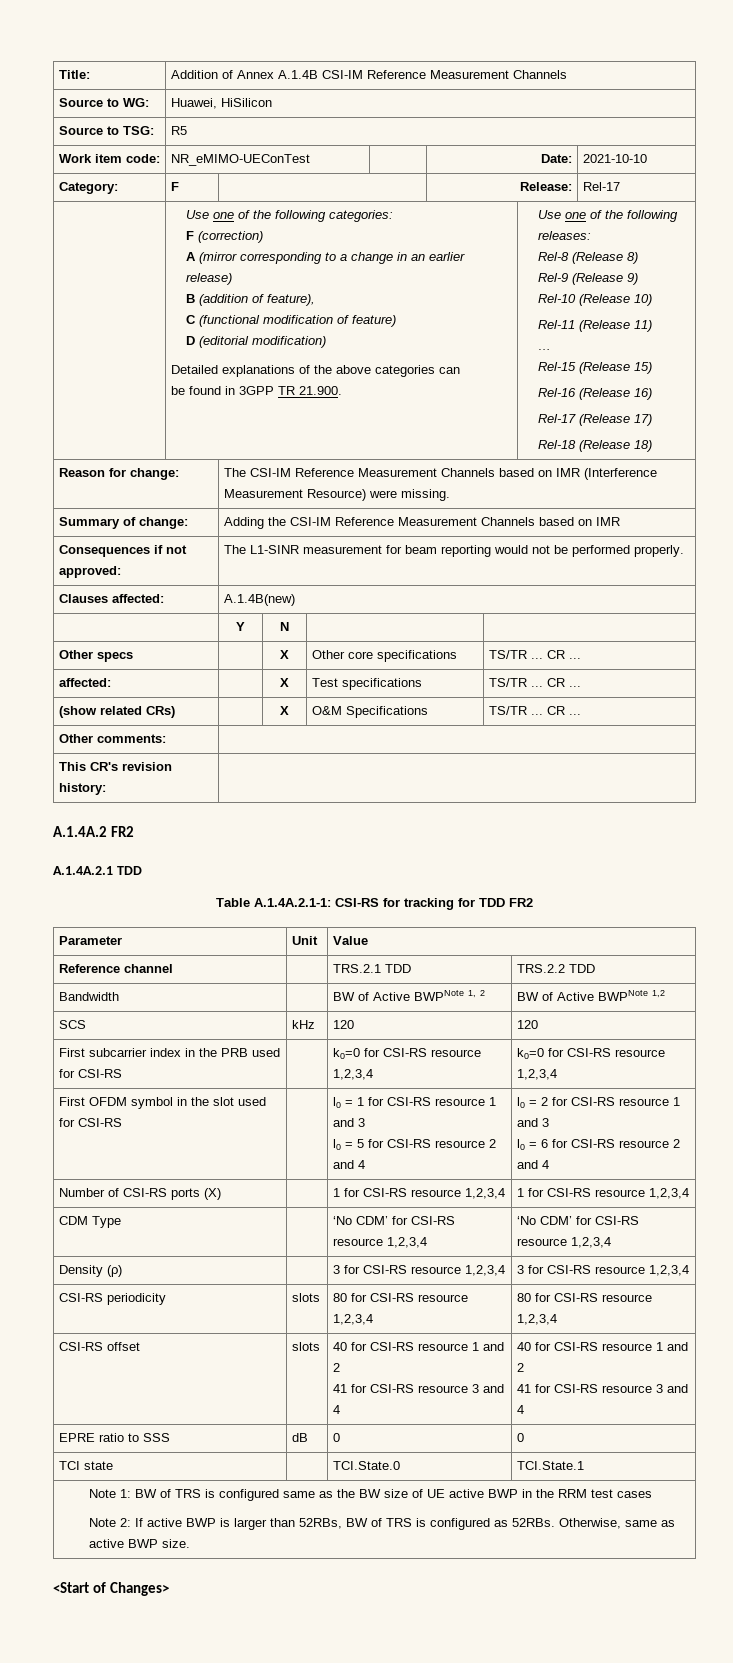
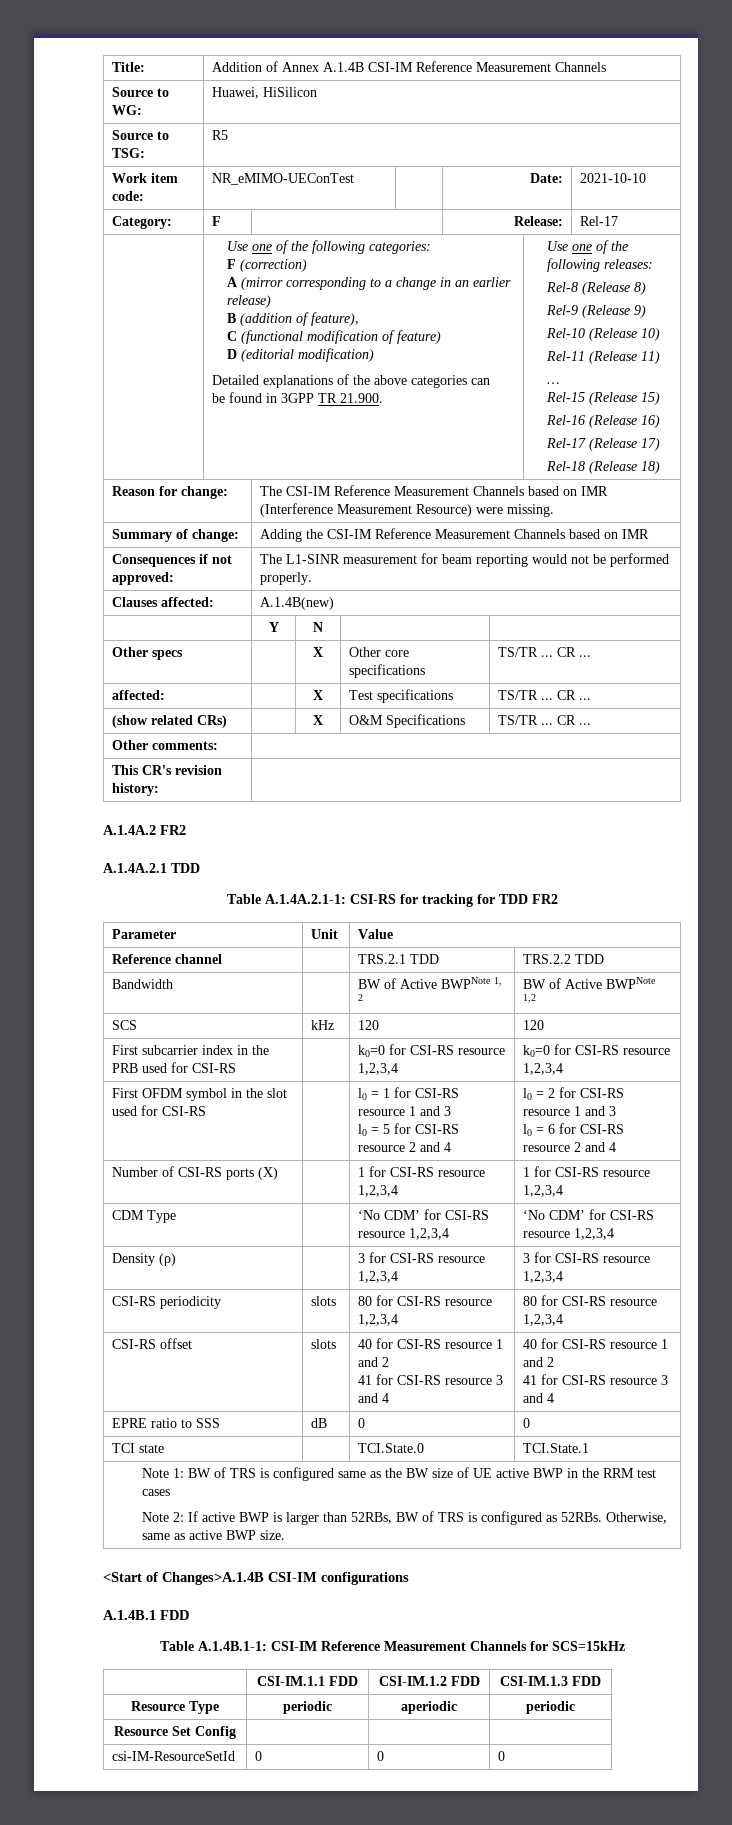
- <Start of Changes>
+ <Start of Changes>A.1.4B CSI-IM configurations
+ A.1.4B.1 FDD
+ Table A.1.4B.1-1: CSI-IM Reference Measurement Channels for SCS=15kHz
+ | CSI-IM.1.1 FDD | CSI-IM.1.2 FDD | CSI-IM.1.3 FDD
+ Resource Type | periodic | aperiodic | periodic
+ Resource Set Config | | |
+ csi-IM-ResourceSetId | 0 | 0 | 0

